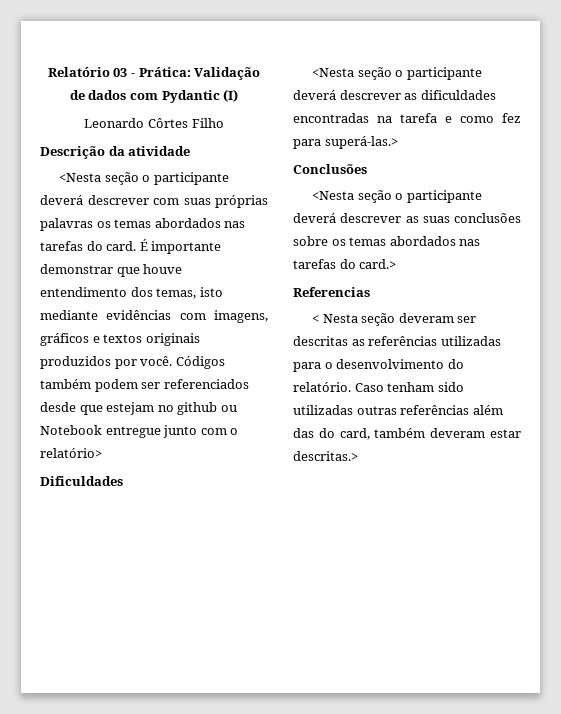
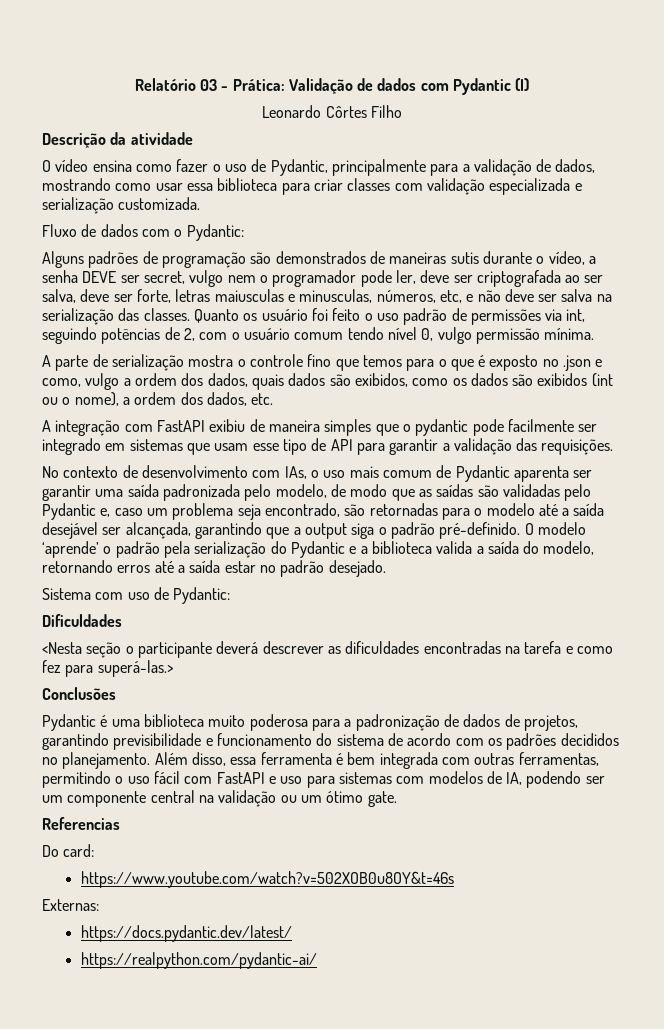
- <Nesta seção o participante deverá descrever com suas próprias palavras os temas abordados nas tarefas do card. É importante demonstrar que houve entendimento dos temas, isto mediante evidências com imagens, gráficos e textos originais produzidos por você. Códigos também podem ser referenciados desde que estejam no github ou Notebook entregue junto com o relatório>
+ O vídeo ensina como fazer o uso de Pydantic, principalmente para a validação de dados, mostrando como usar essa biblioteca para criar classes com validação especializada e serialização customizada.
+ Fluxo de dados com o Pydantic:
+ Alguns padrões de programação são demonstrados de maneiras sutis durante o vídeo, a senha DEVE ser secret, vulgo nem o programador pode ler, deve ser criptografada ao ser salva, deve ser forte, letras maiusculas e minusculas, números, etc, e não deve ser salva na serialização das classes. Quanto os usuário foi feito o uso padrão de permissões via int, seguindo potências de 2, com o usuário comum tendo nível 0, vulgo permissão mínima.
+ A parte de serialização mostra o controle fino que temos para o que é exposto no .json e como, vulgo a ordem dos dados, quais dados são exibidos, como os dados são exibidos (int ou o nome), a ordem dos dados, etc.
+ A integração com FastAPI exibiu de maneira simples que o pydantic pode facilmente ser integrado em sistemas que usam esse tipo de API para garantir a validação das requisições.
+ No contexto de desenvolvimento com IAs, o uso mais comum de Pydantic aparenta ser garantir uma saída padronizada pelo modelo, de modo que as saídas são validadas pelo Pydantic e, caso um problema seja encontrado, são retornadas para o modelo até a saída desejável ser alcançada, garantindo que a output siga o padrão pré-definido. O modelo ‘aprende’ o padrão pela serialização do Pydantic e a biblioteca valida a saída do modelo, retornando erros até a saída estar no padrão desejado.
+ Sistema com uso de Pydantic:
- <Nesta seção o participante deverá descrever as suas conclusões sobre os temas abordados nas tarefas do card.>
+ Pydantic é uma biblioteca muito poderosa para a padronização de dados de projetos, garantindo previsibilidade e funcionamento do sistema de acordo com os padrões decididos no planejamento. Além disso, essa ferramenta é bem integrada com outras ferramentas, permitindo o uso fácil com FastAPI e uso para sistemas com modelos de IA, podendo ser um componente central na validação ou um ótimo gate.
  Referencias
- < Nesta seção deveram ser descritas as referências utilizadas para o desenvolvimento do relatório. Caso tenham sido utilizadas outras referências além das do card, também deveram estar descritas.>
+ Do card:
+ https://www.youtube.com/watch?v=502XOB0u8OY&t=46s
+ Externas:
+ https://docs.pydantic.dev/latest/
+ https://realpython.com/pydantic-ai/

